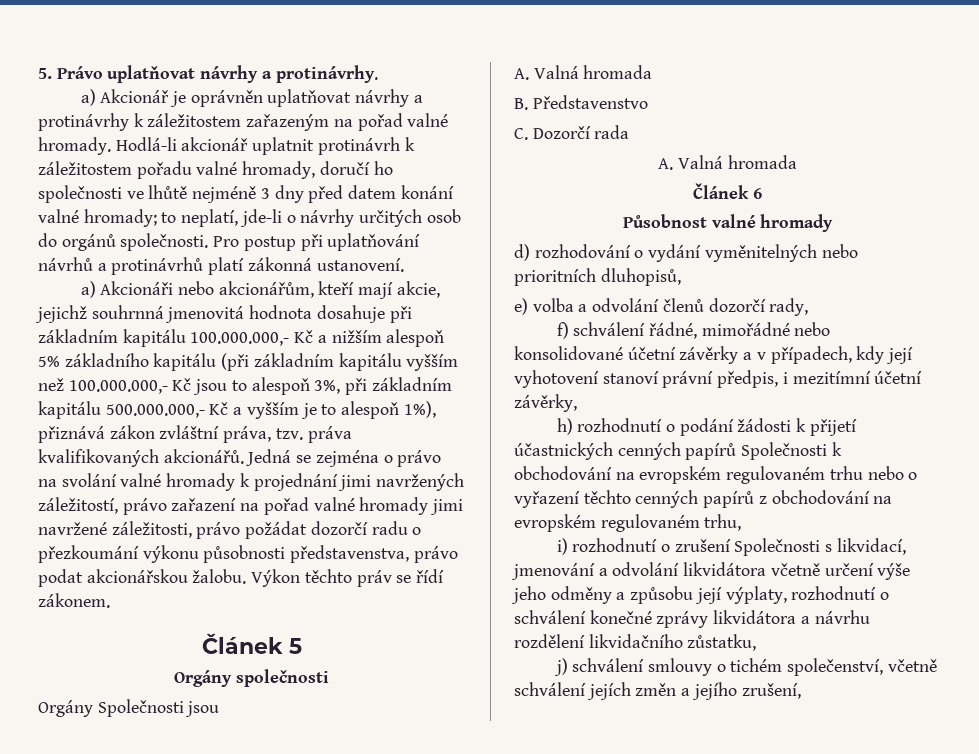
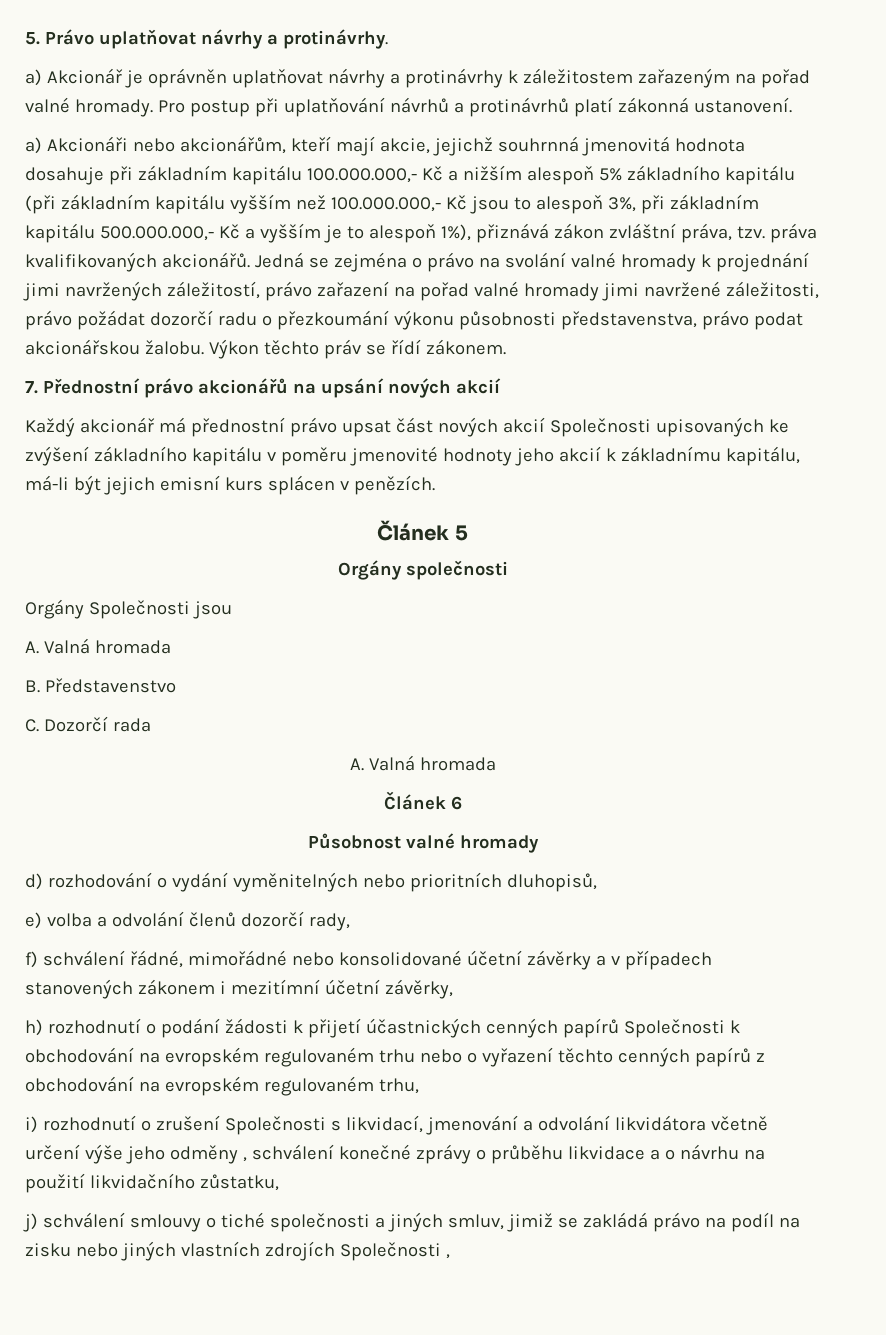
- Hodlá-li akcionář uplatnit protinávrh k záležitostem pořadu valné hromady, doručí ho společnosti ve lhůtě nejméně 3 dny před datem konání valné hromady; to neplatí, jde-li o návrhy určitých osob do orgánů společnosti.
+ 7. Přednostní právo akcionářů na upsání nových akcií
+ Každý akcionář má přednostní právo upsat část nových akcií Společnosti upisovaných ke zvýšení základního kapitálu v poměru jmenovité hodnoty jeho akcií k základnímu kapitálu, má-li být jejich emisní kurs splácen v penězích.
- f) schválení řádné, mimořádné nebo konsolidované účetní závěrky a v případech, kdy její vyhotovení stanoví právní předpis, i mezitímní účetní závěrky,
+ f) schválení řádné, mimořádné nebo konsolidované účetní závěrky a v případech stanovených zákonem i mezitímní účetní závěrky,
- i) rozhodnutí o zrušení Společnosti s likvidací, jmenování a odvolání likvidátora včetně určení výše jeho odměny a způsobu její výplaty, rozhodnutí o schválení konečné zprávy likvidátora a návrhu rozdělení likvidačního zůstatku,
+ i) rozhodnutí o zrušení Společnosti s likvidací, jmenování a odvolání likvidátora včetně určení výše jeho odměny , schválení konečné zprávy o průběhu likvidace a o návrhu na použití likvidačního zůstatku,
- j) schválení smlouvy o tichém společenství, včetně schválení jejích změn a jejího zrušení,
+ j) schválení smlouvy o tiché společnosti a jiných smluv, jimiž se zakládá právo na podíl na zisku nebo jiných vlastních zdrojích Společnosti ,

